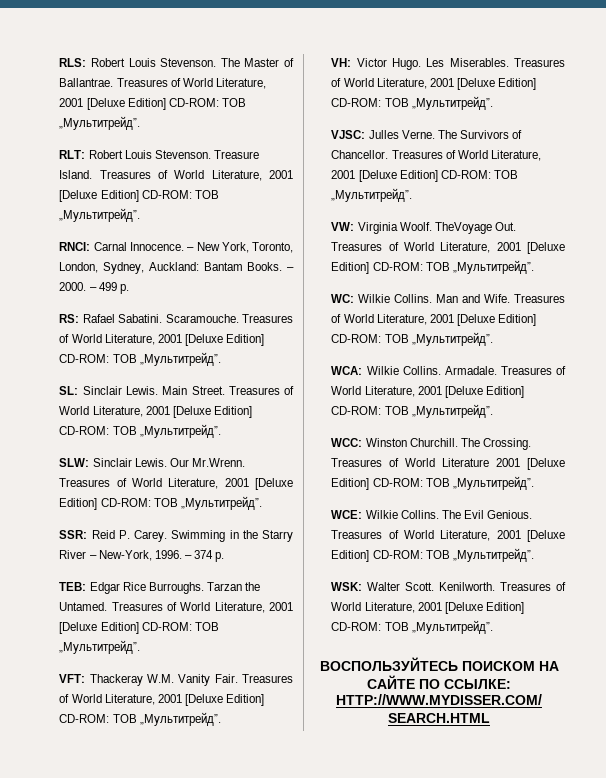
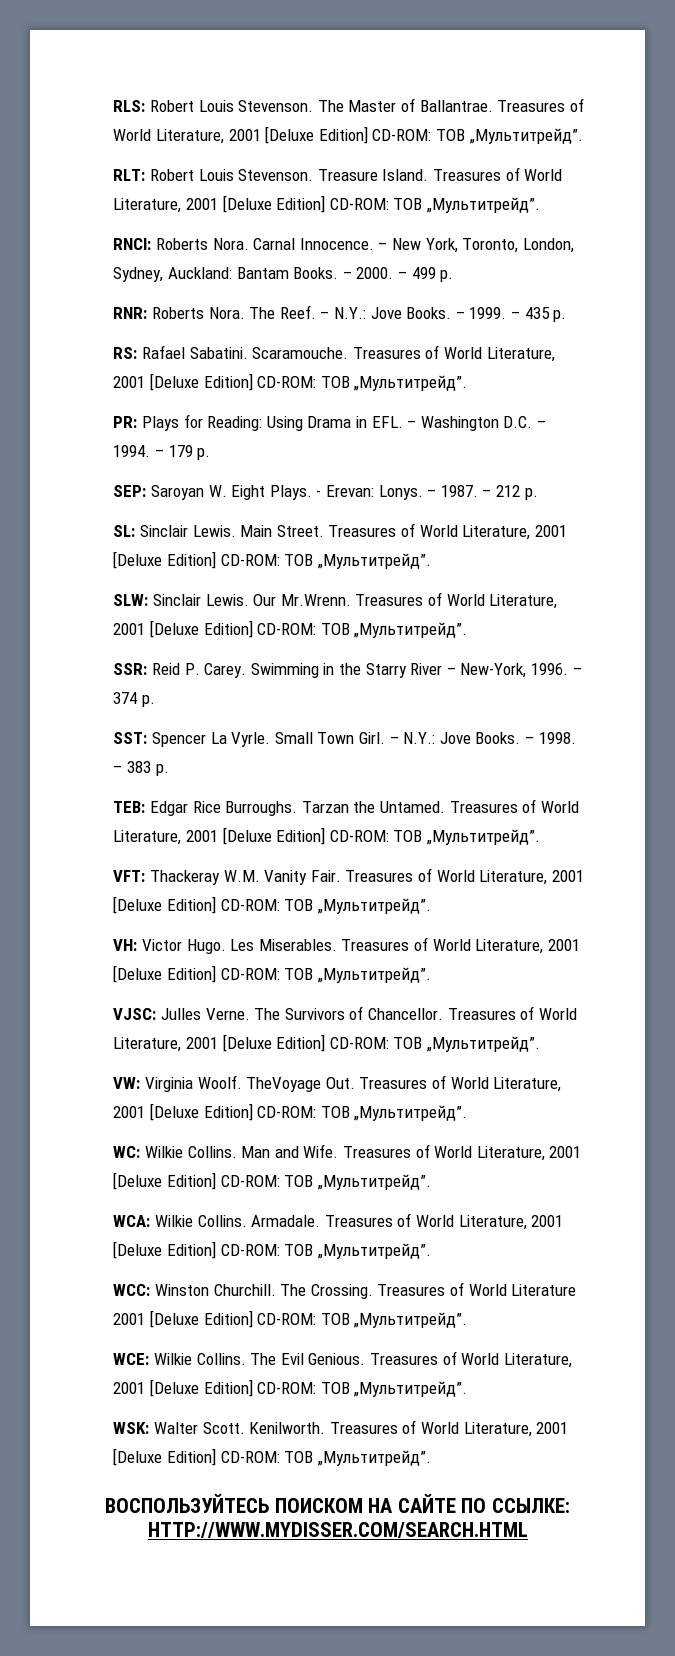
- RNCI: Carnal Innocence.
+ RNCI: Roberts Nora. Carnal Innocence.
+ RNR: Roberts Nora. The Reef. – N.Y.: Jove Books. – 1999. – 435 p.
+ PR: Plays for Reading: Using Drama in EFL. – Washington D.C. – 1994. – 179 p.
+ SEP: Saroyan W. Eight Plays. - Erevan: Lonys. – 1987. – 212 p.
+ SST: Spencer La Vyrle. Small Town Girl. – N.Y.: Jove Books. – 1998. – 383 p.

